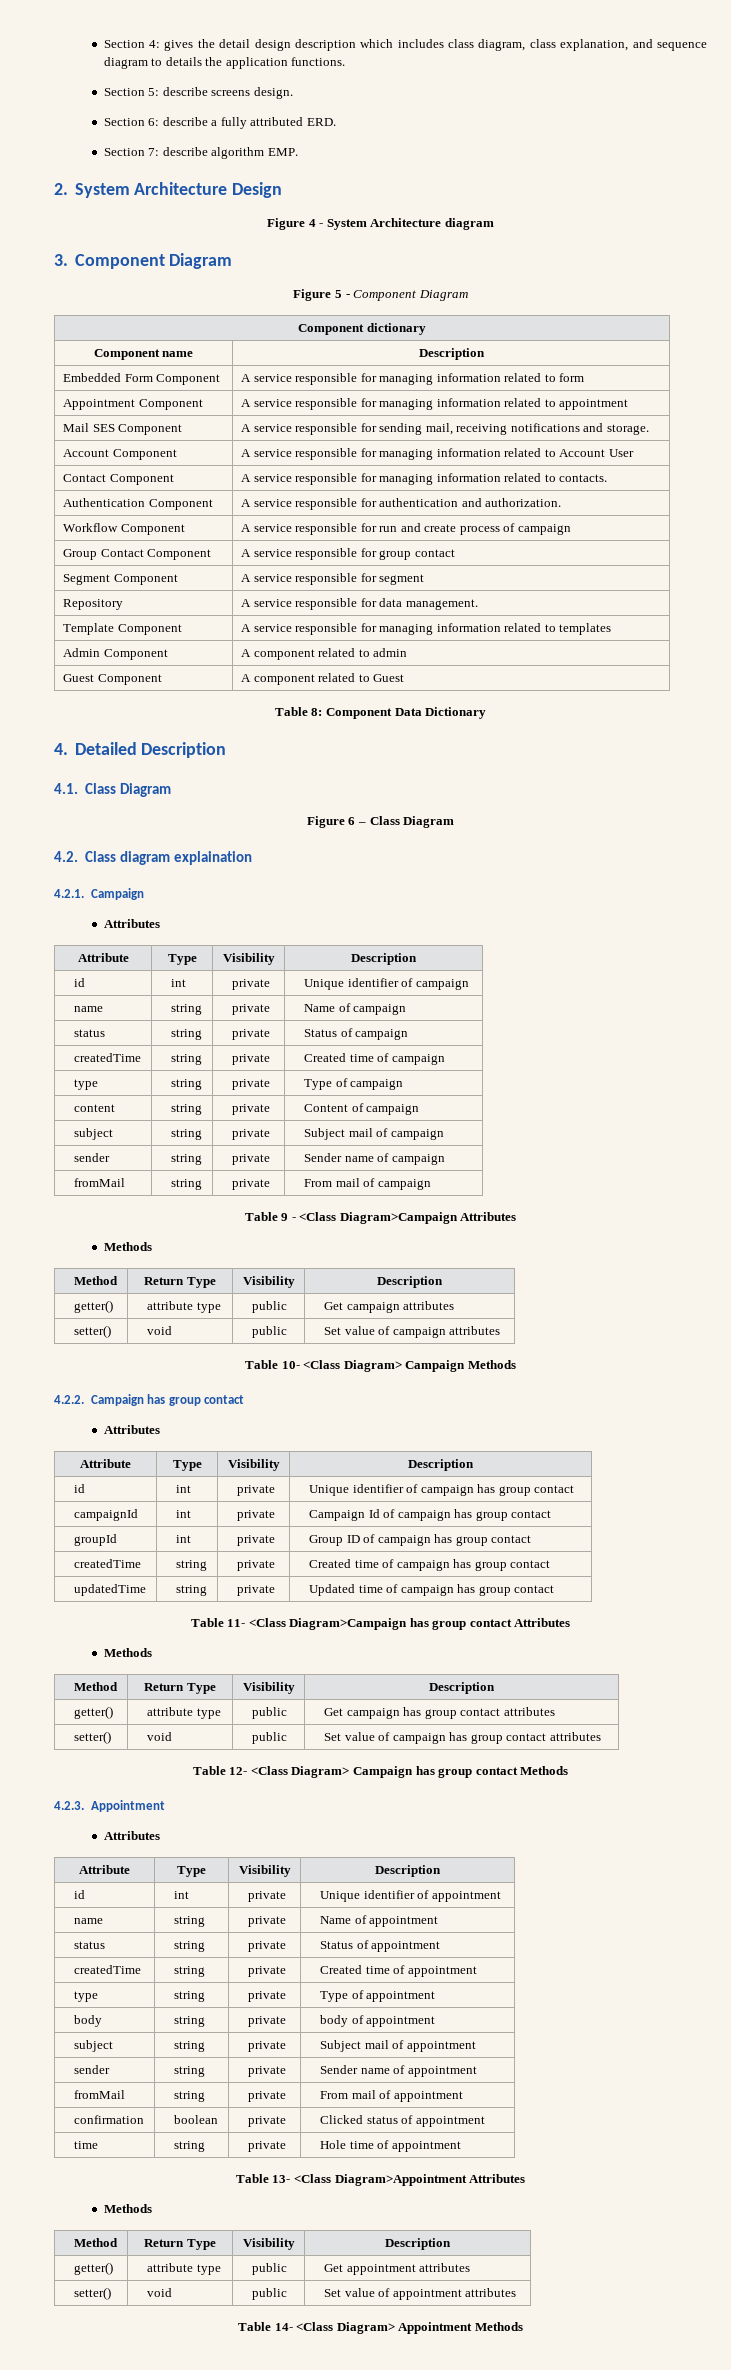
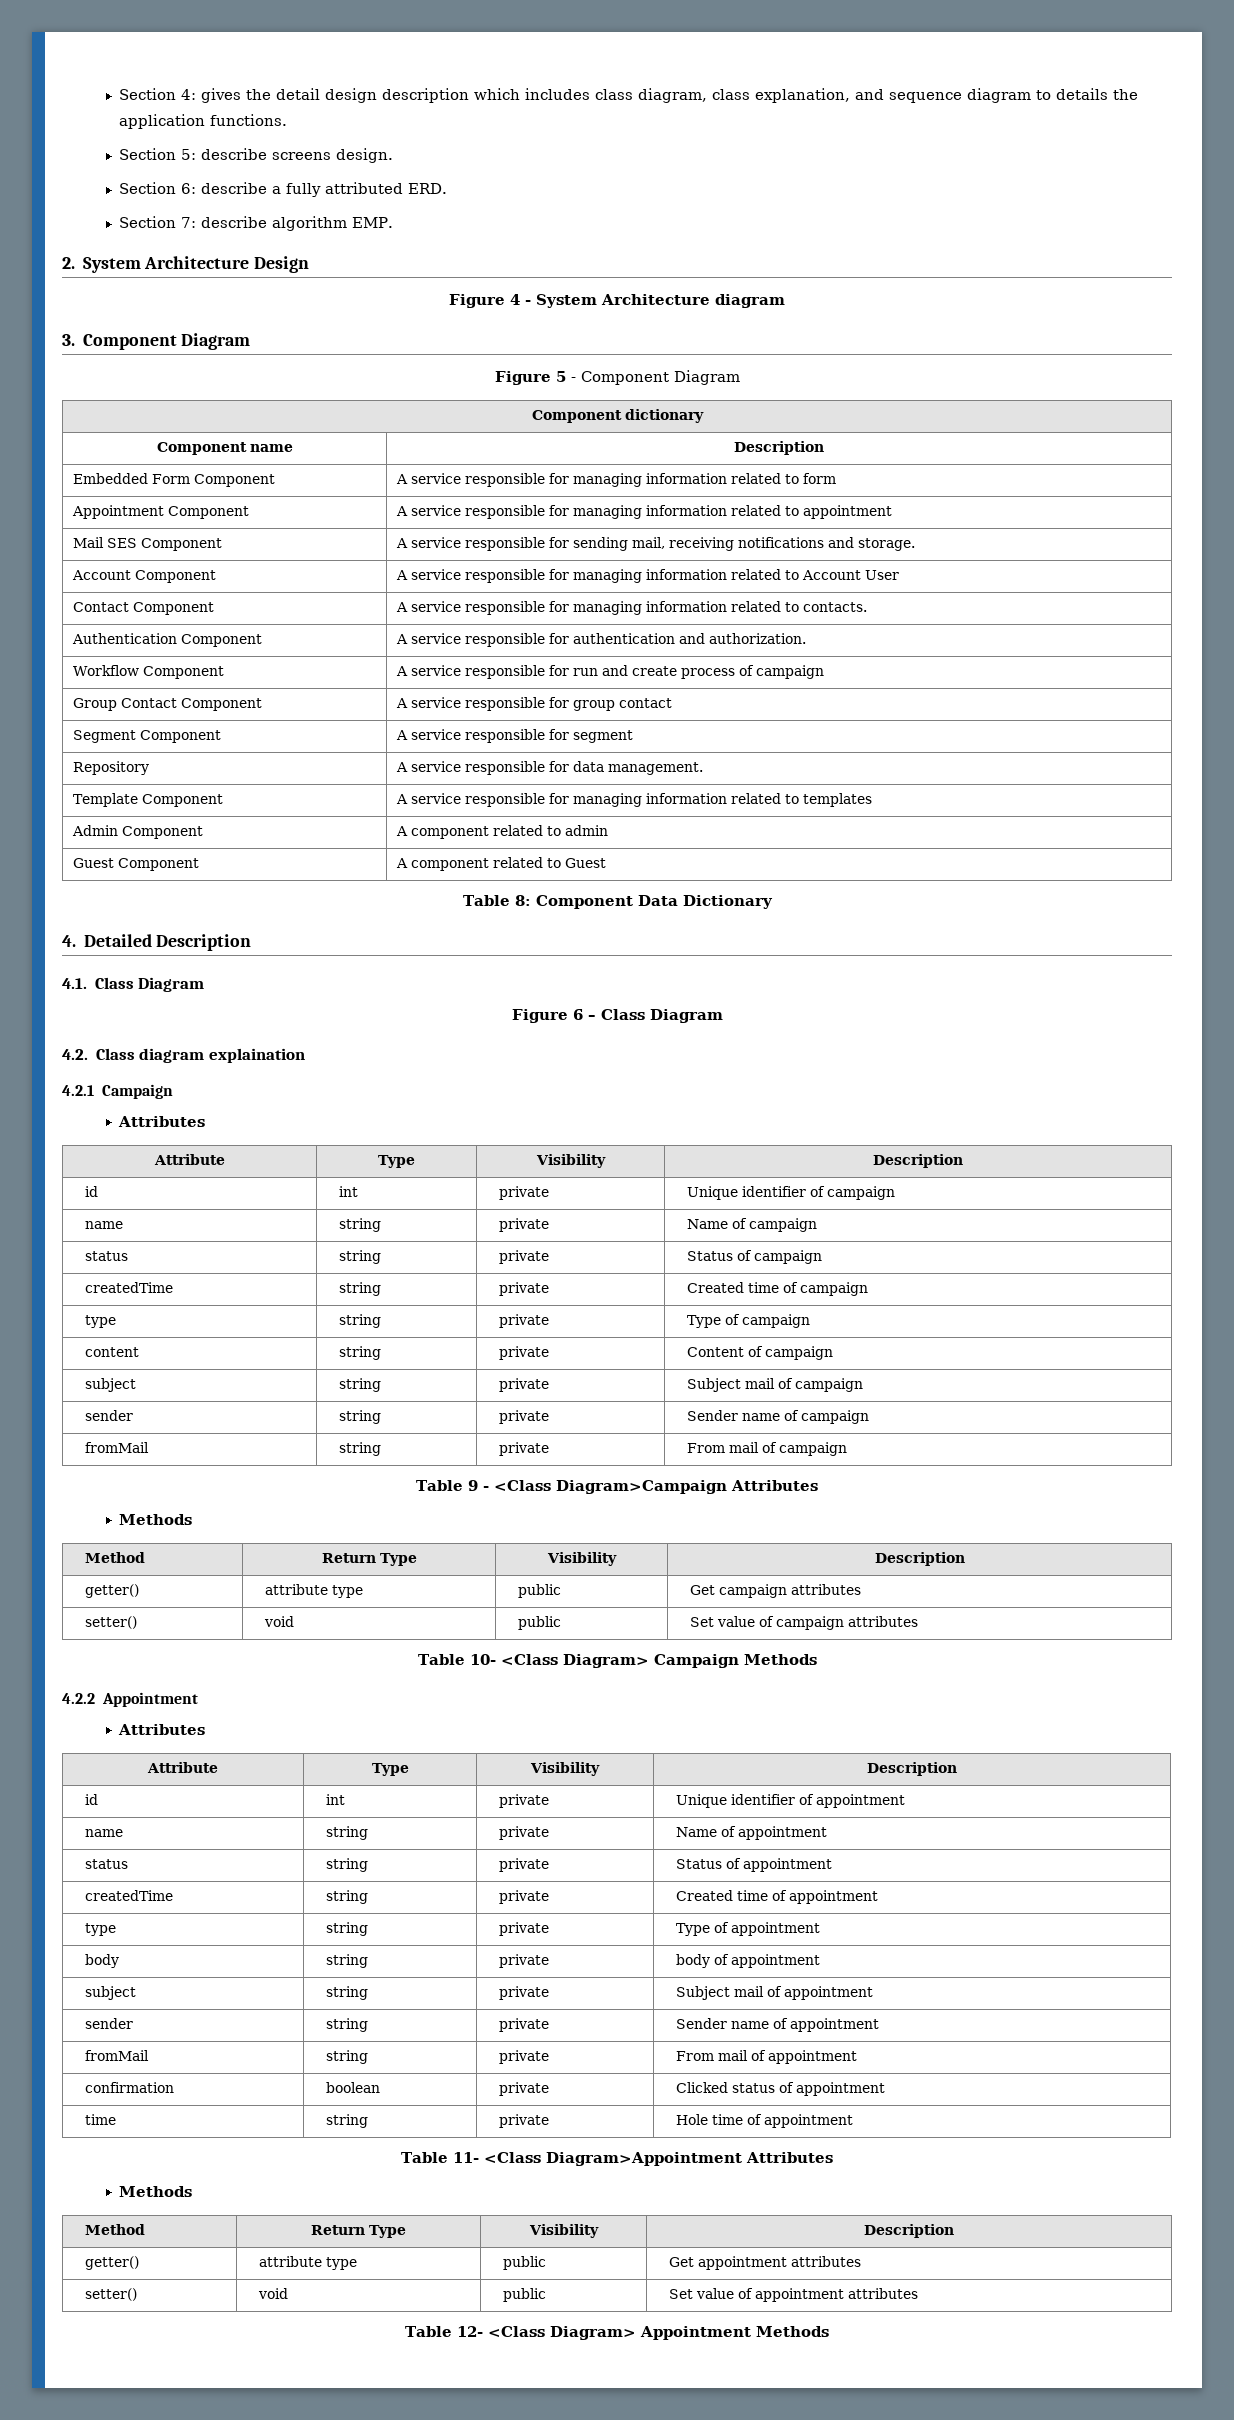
- 4.2.1. Campaign
+ 4.2.1 Campaign
- 4.2.2. Campaign has group contact
- Attributes
- Attribute | Type | Visibility | Description
- id | int | private | Unique identifier of campaign has group contact
- campaignId | int | private | Campaign Id of campaign has group contact
- groupId | int | private | Group ID of campaign has group contact
- createdTime | string | private | Created time of campaign has group contact
- updatedTime | string | private | Updated time of campaign has group contact
- Table 11- <Class Diagram>Campaign has group contact Attributes
- Methods
- Method | Return Type | Visibility | Description
- getter() | attribute type | public | Get campaign has group contact attributes
- setter() | void | public | Set value of campaign has group contact attributes
- Table 12- <Class Diagram> Campaign has group contact Methods
- 4.2.3. Appointment
+ 4.2.2 Appointment
- Table 13- <Class Diagram>Appointment Attributes
+ Table 11- <Class Diagram>Appointment Attributes
- Table 14- <Class Diagram> Appointment Methods
+ Table 12- <Class Diagram> Appointment Methods

